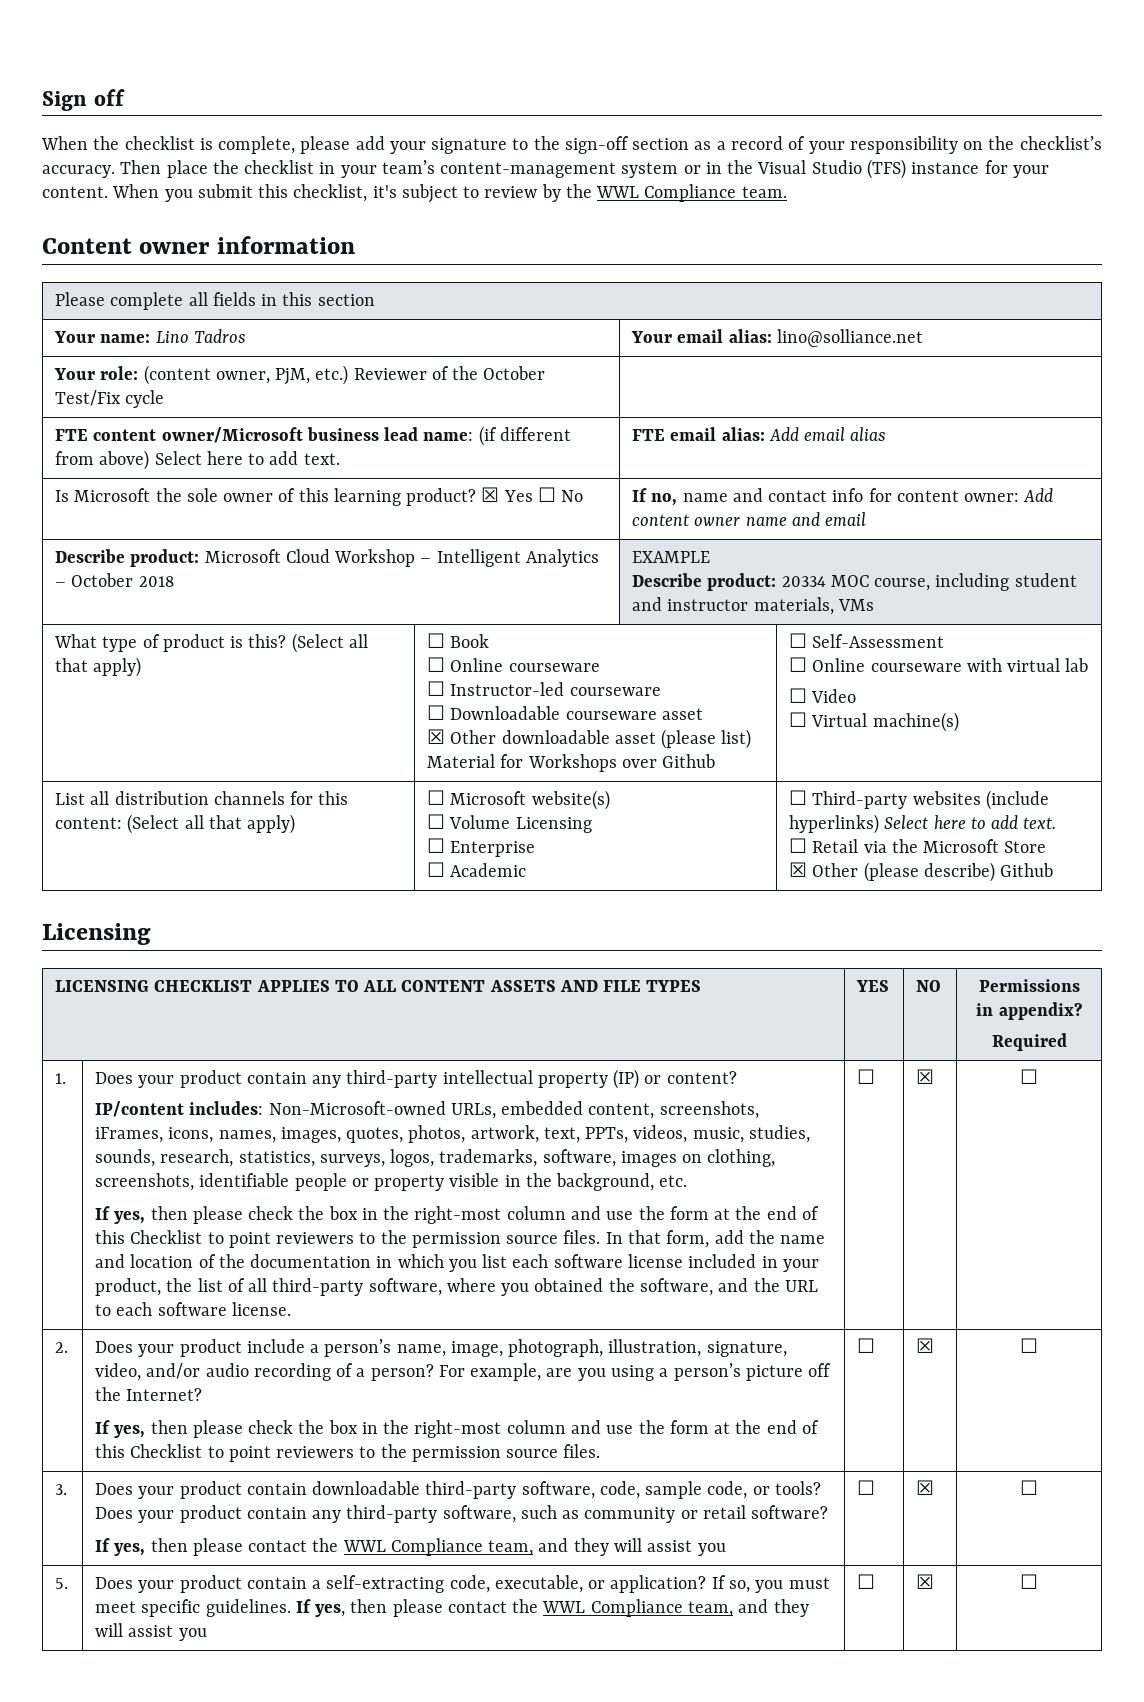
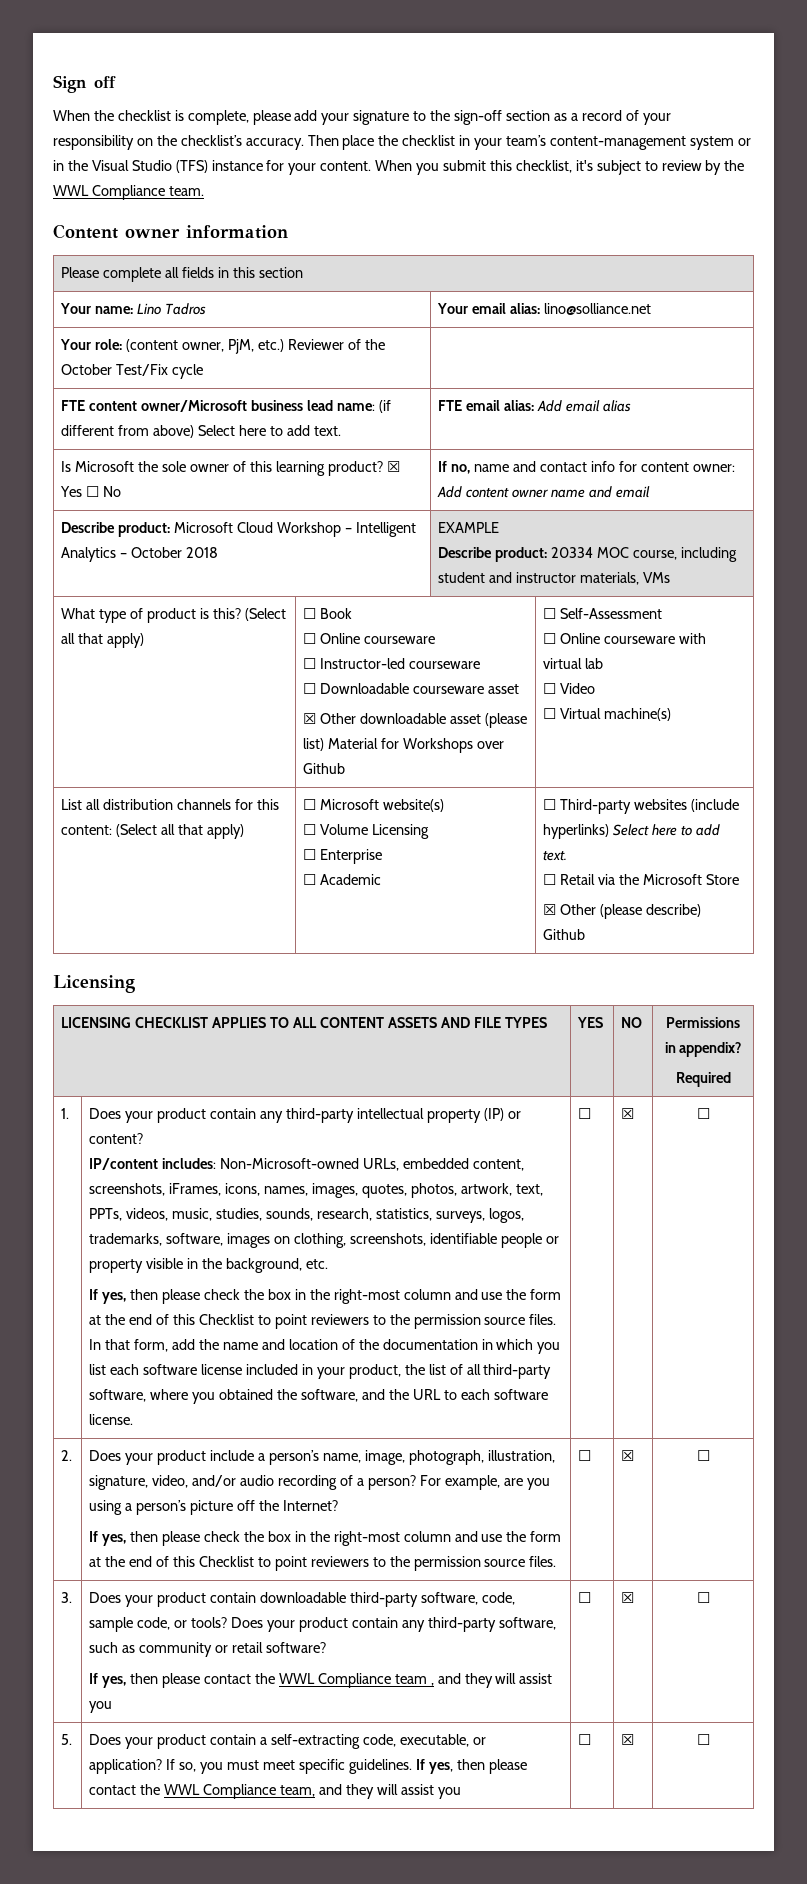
  Does your product contain any third-party software, such as community or retail software?
- If yes, then please contact the WWL Compliance team, and they will assist you
+ If yes, then please contact the WWL Compliance team , and they will assist you

